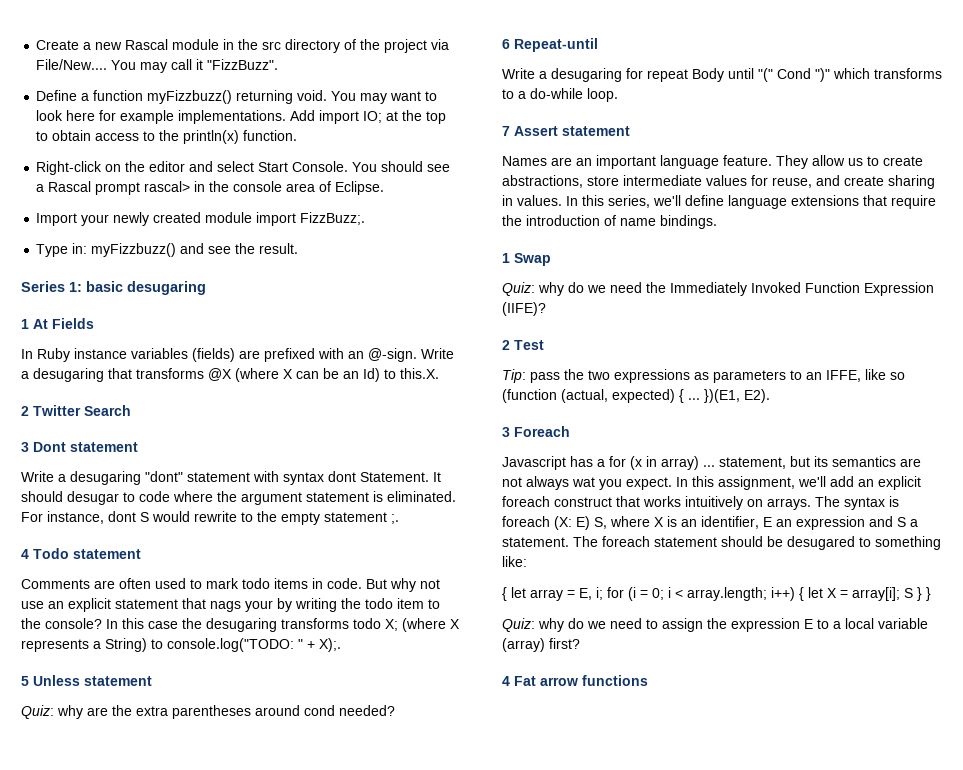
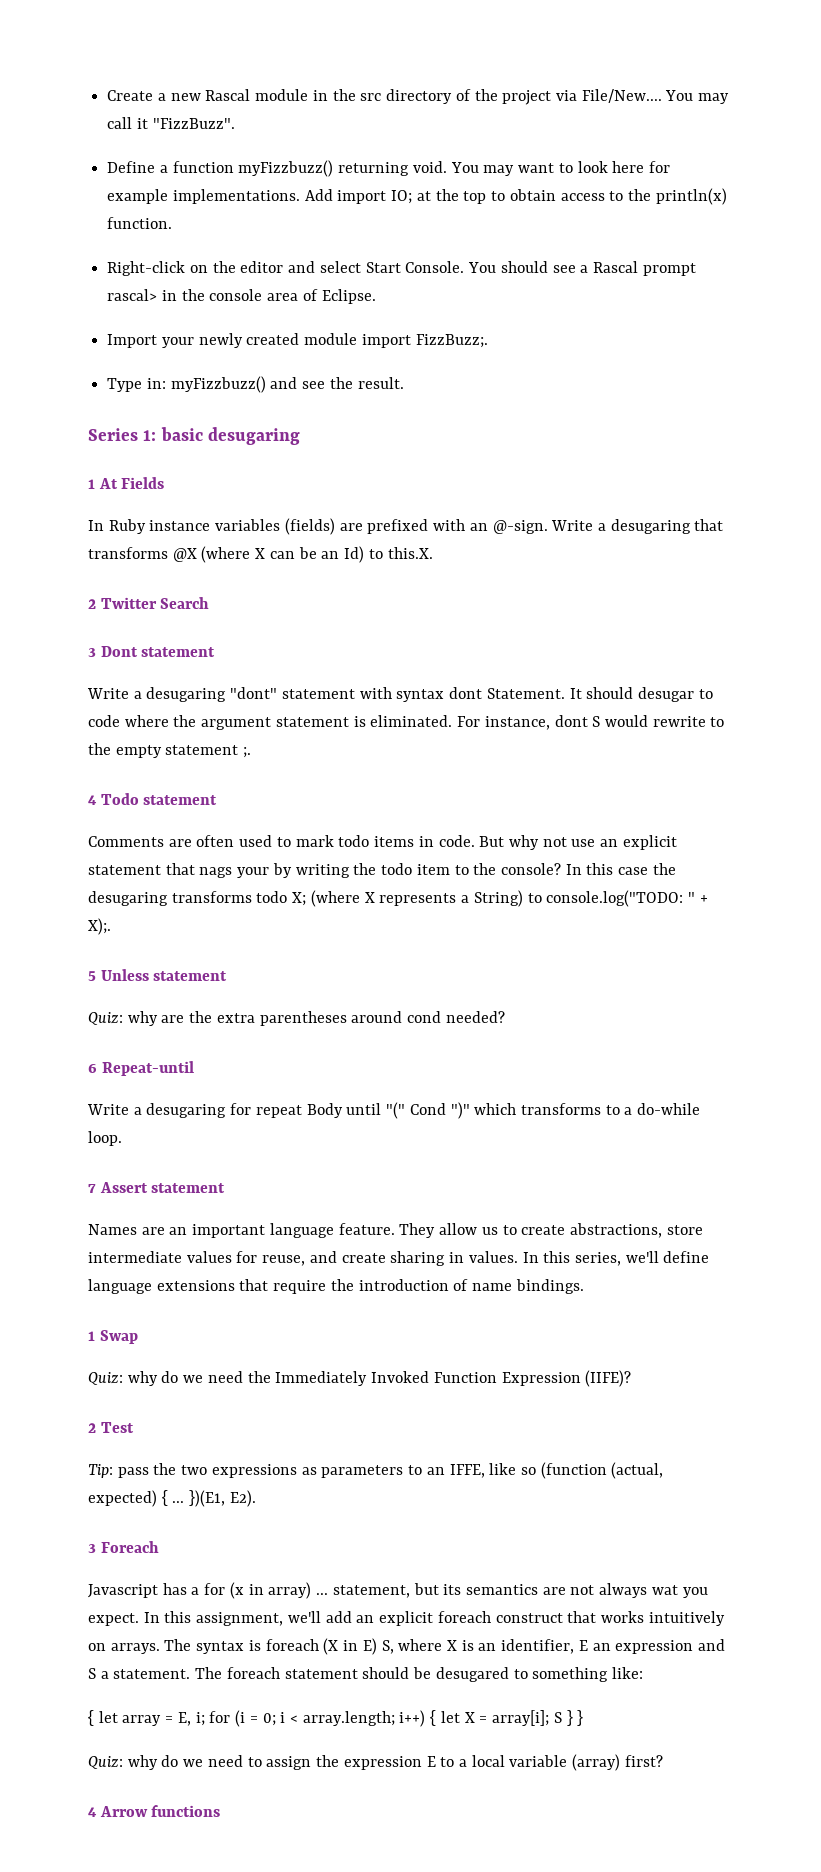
- The syntax is foreach (X: E) S, where X is an identifier, E an expression and S a statement.
+ The syntax is foreach (X in E) S, where X is an identifier, E an expression and S a statement.
- 4 Fat arrow functions
+ 4 Arrow functions

